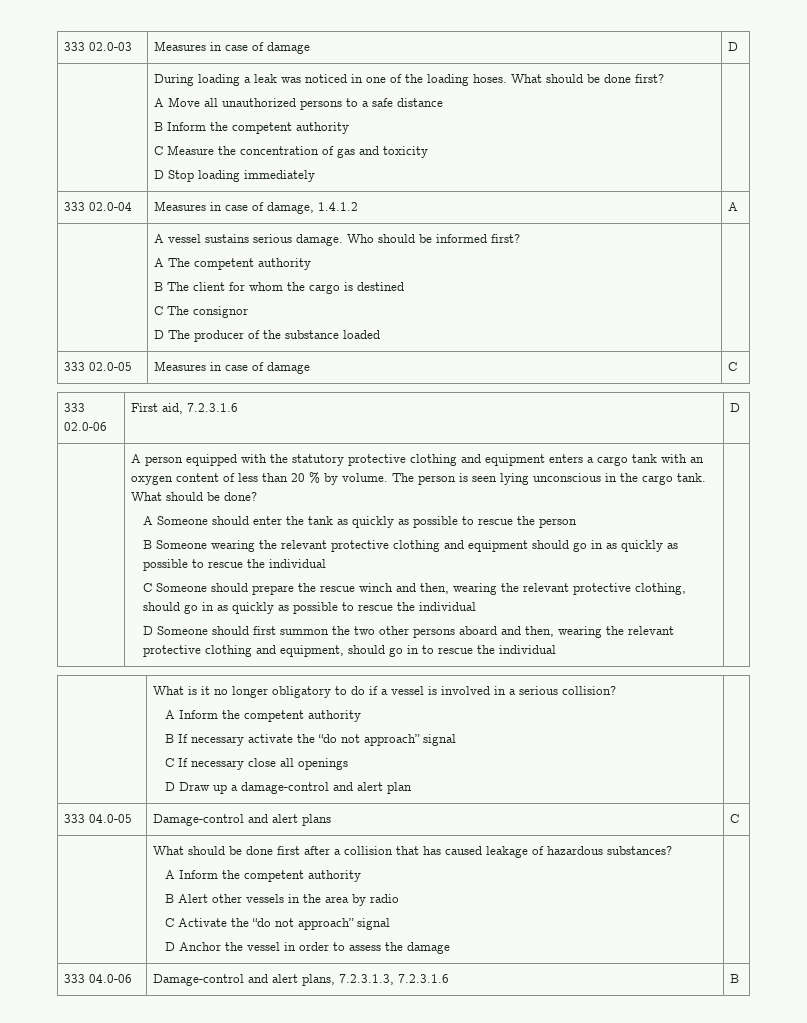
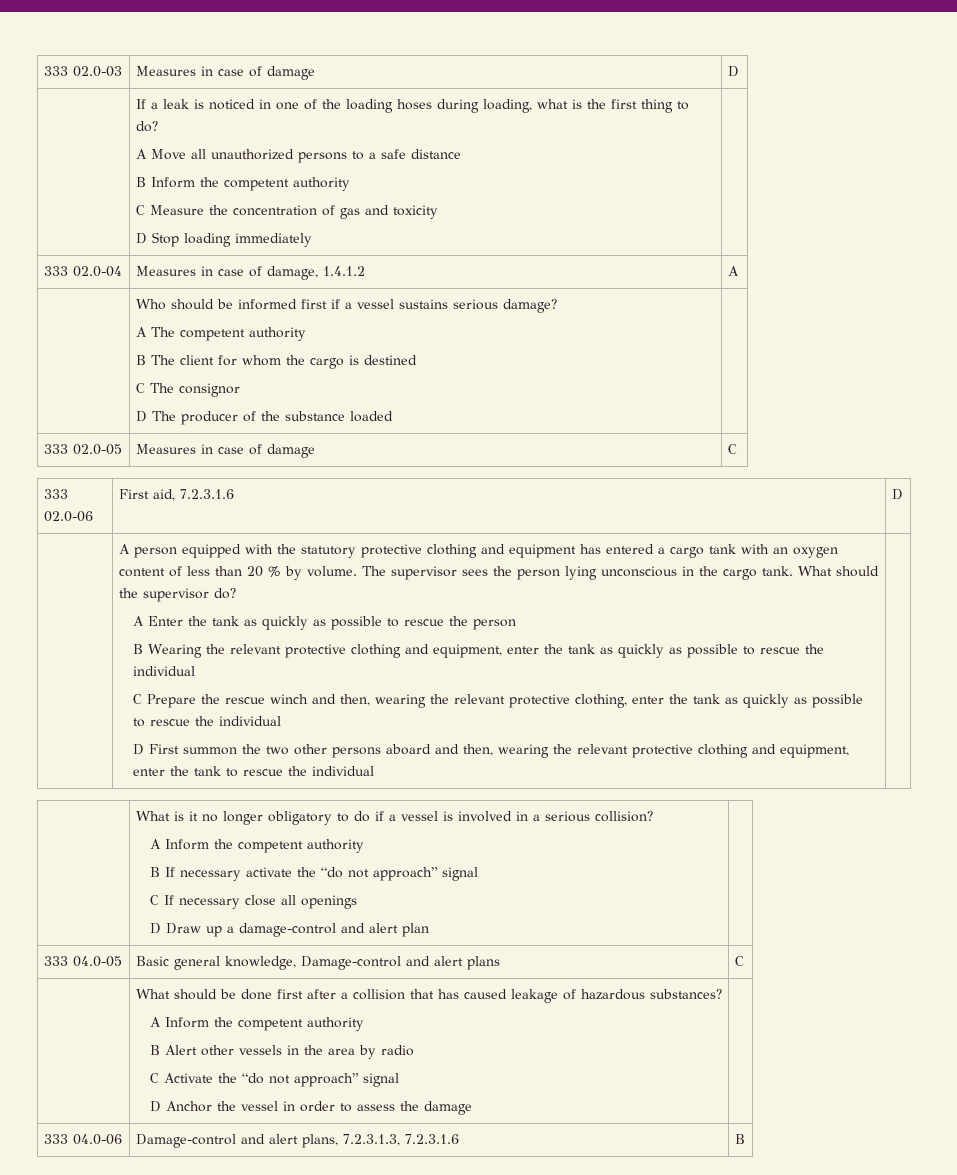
- During loading a leak was noticed in one of the loading hoses. What should be done first?
+ If a leak is noticed in one of the loading hoses during loading, what is the first thing to do?
- | A vessel sustains serious damage. Who should be informed first?
+ | Who should be informed first if a vessel sustains serious damage?
- A person equipped with the statutory protective clothing and equipment enters a cargo tank with an oxygen content of less than 20 % by volume.
+ A person equipped with the statutory protective clothing and equipment has entered a cargo tank with an oxygen content of less than 20 % by volume.
- The person is seen lying unconscious in the cargo tank.
+ The supervisor sees the person lying unconscious in the cargo tank.
- What should be done?
- A Someone should enter the tank as quickly as possible to rescue the person
+ What should the supervisor do?
+ A Enter the tank as quickly as possible to rescue the person
- B Someone wearing the relevant protective clothing and equipment should go in as quickly as possible to rescue the individual
+ B Wearing the relevant protective clothing and equipment, enter the tank as quickly as possible to rescue the individual
- C Someone should prepare the rescue winch and then, wearing the relevant protective clothing, should go in as quickly as possible to rescue the individual
+ C Prepare the rescue winch and then, wearing the relevant protective clothing, enter the tank as quickly as possible to rescue the individual
- D Someone should first summon the two other persons aboard and then, wearing the relevant protective clothing and equipment, should go in to rescue the individual
+ D First summon the two other persons aboard and then, wearing the relevant protective clothing and equipment, enter the tank to rescue the individual
- 333 04.0-05 | Damage-control and alert plans | C
+ 333 04.0-05 | Basic general knowledge, Damage-control and alert plans | C

